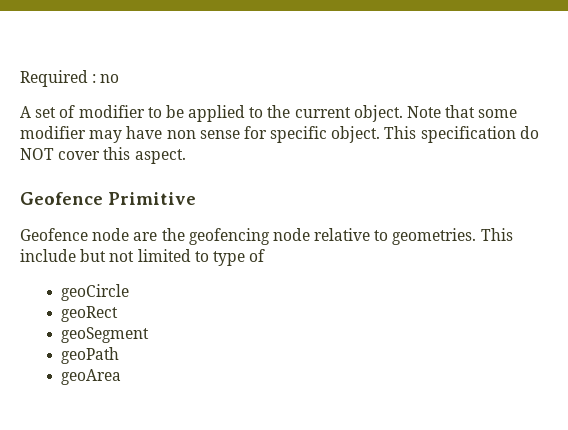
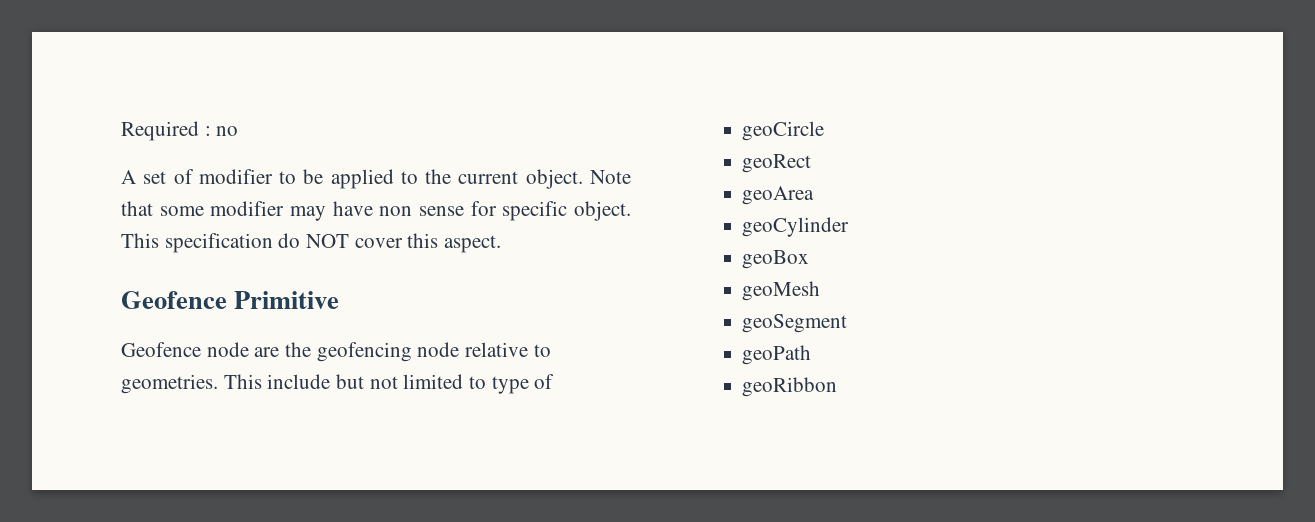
+ geoArea
+ geoCylinder
+ geoBox
+ geoMesh
- geoArea
+ geoRibbon

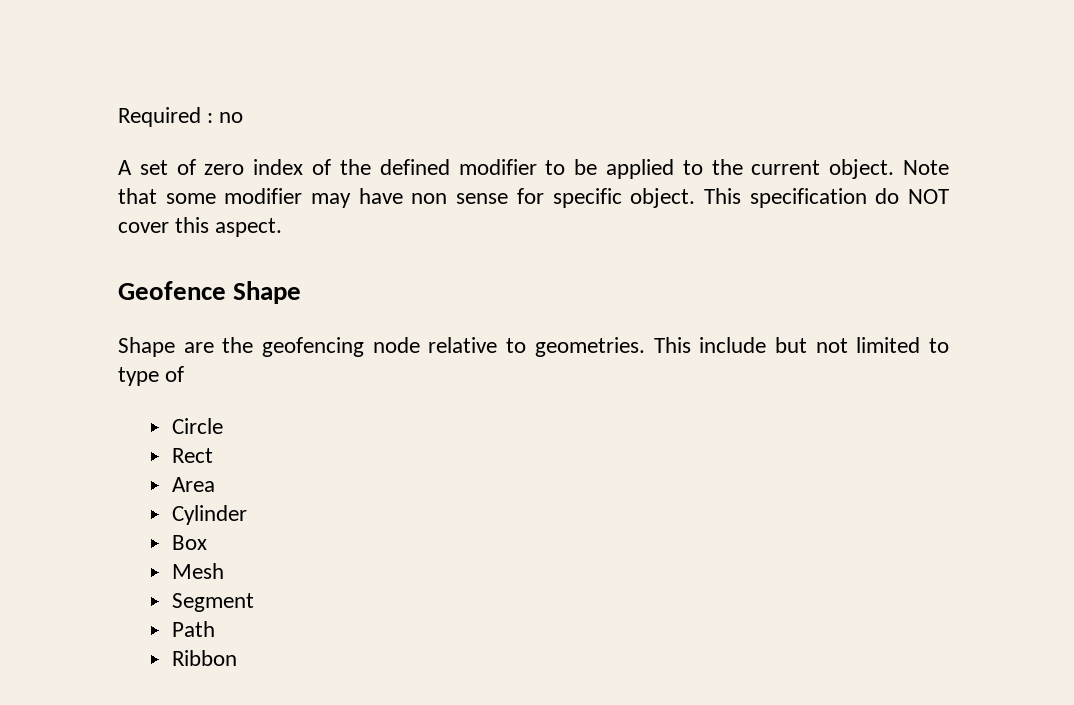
- A set of modifier to be applied to the current object.
+ A set of zero index of the defined modifier to be applied to the current object.
- Geofence Primitive
- Geofence node are the geofencing node relative to geometries.
+ Geofence Shape
+ Shape are the geofencing node relative to geometries.
- geoCircle
- geoRect
- geoArea
- geoCylinder
- geoBox
- geoMesh
- geoSegment
- geoPath
- geoRibbon
+ Circle
+ Rect
+ Area
+ Cylinder
+ Box
+ Mesh
+ Segment
+ Path
+ Ribbon

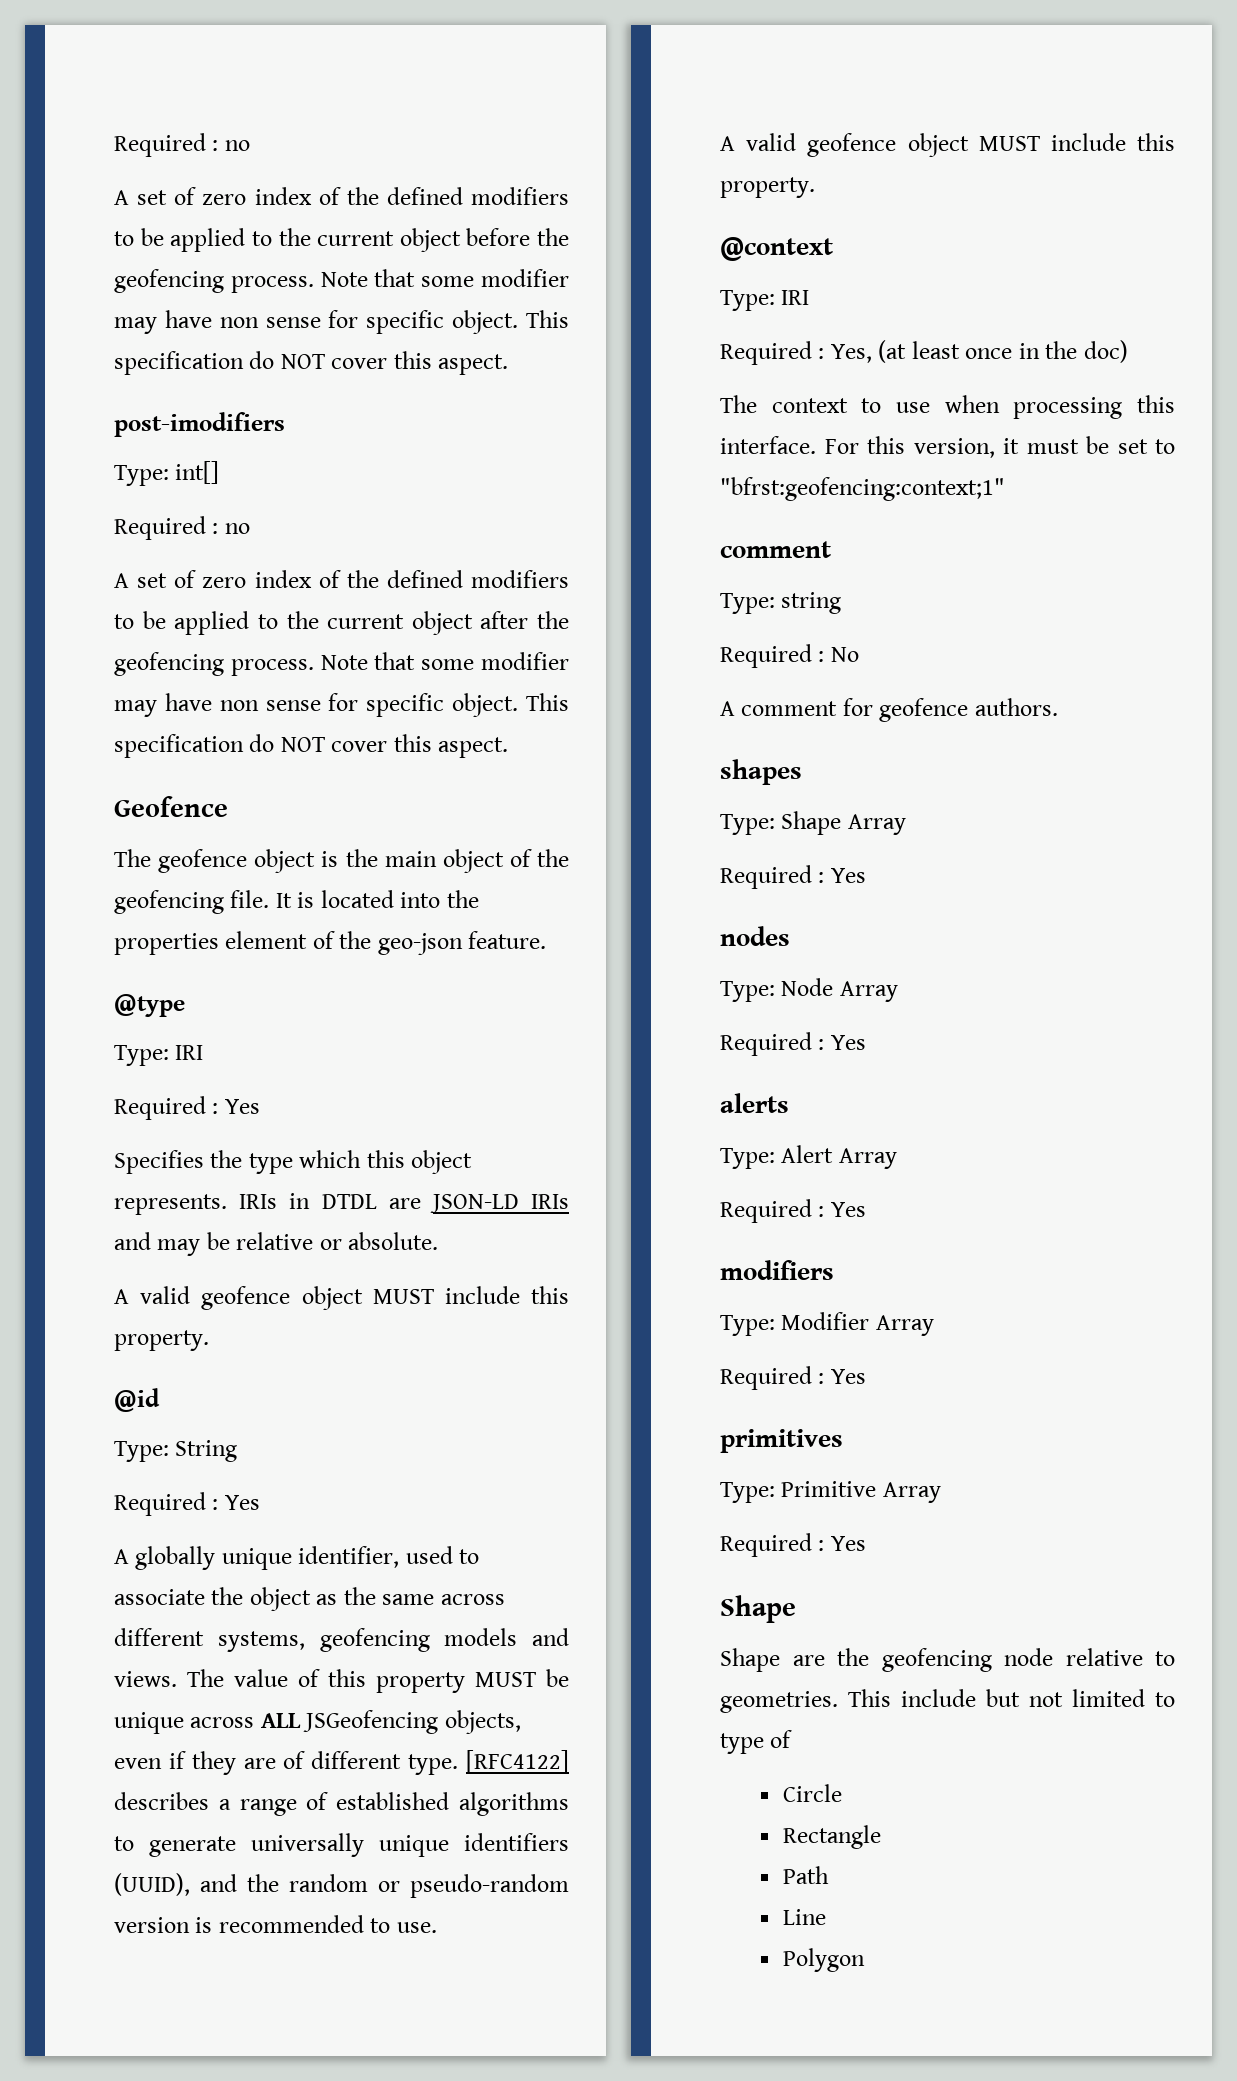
- A set of zero index of the defined modifier to be applied to the current object.
+ A set of zero index of the defined modifiers to be applied to the current object before the geofencing process. Note that some modifier may have non sense for specific object. This specification do NOT cover this aspect.
+ post-imodifiers
+ Type: int[]
+ Required : no
+ A set of zero index of the defined modifiers to be applied to the current object after the geofencing process.
- Geofence Shape
+ Geofence
+ The geofence object is the main object of the geofencing file. It is located into the properties element of the geo-json feature.
+ @type
+ Type: IRI
+ Required : Yes
+ Specifies the type which this object represents. IRIs in DTDL are JSON-LD IRIs and may be relative or absolute.
+ A valid geofence object MUST include this property.
+ @id
+ Type: String
+ Required : Yes
+ A globally unique identifier, used to associate the object as the same across different systems, geofencing models and views. The value of this property MUST be unique across ALL JSGeofencing objects, even if they are of different type. [RFC4122] describes a range of established algorithms to generate universally unique identifiers (UUID), and the random or pseudo-random version is recommended to use.
+ A valid geofence object MUST include this property.
+ @context
+ Type: IRI
+ Required : Yes, (at least once in the doc)
+ The context to use when processing this interface. For this version, it must be set to "bfrst:geofencing:context;1"
+ comment
+ Type: string
+ Required : No
+ A comment for geofence authors.
+ shapes
+ Type: Shape Array
+ Required : Yes
+ nodes
+ Type: Node Array
+ Required : Yes
+ alerts
+ Type: Alert Array
+ Required : Yes
+ modifiers
+ Type: Modifier Array
+ Required : Yes
+ primitives
+ Type: Primitive Array
+ Required : Yes
+ Shape
- Rect
- Area
- Cylinder
- Box
- Mesh
- Segment
+ Rectangle
- Ribbon
+ Line
+ Polygon

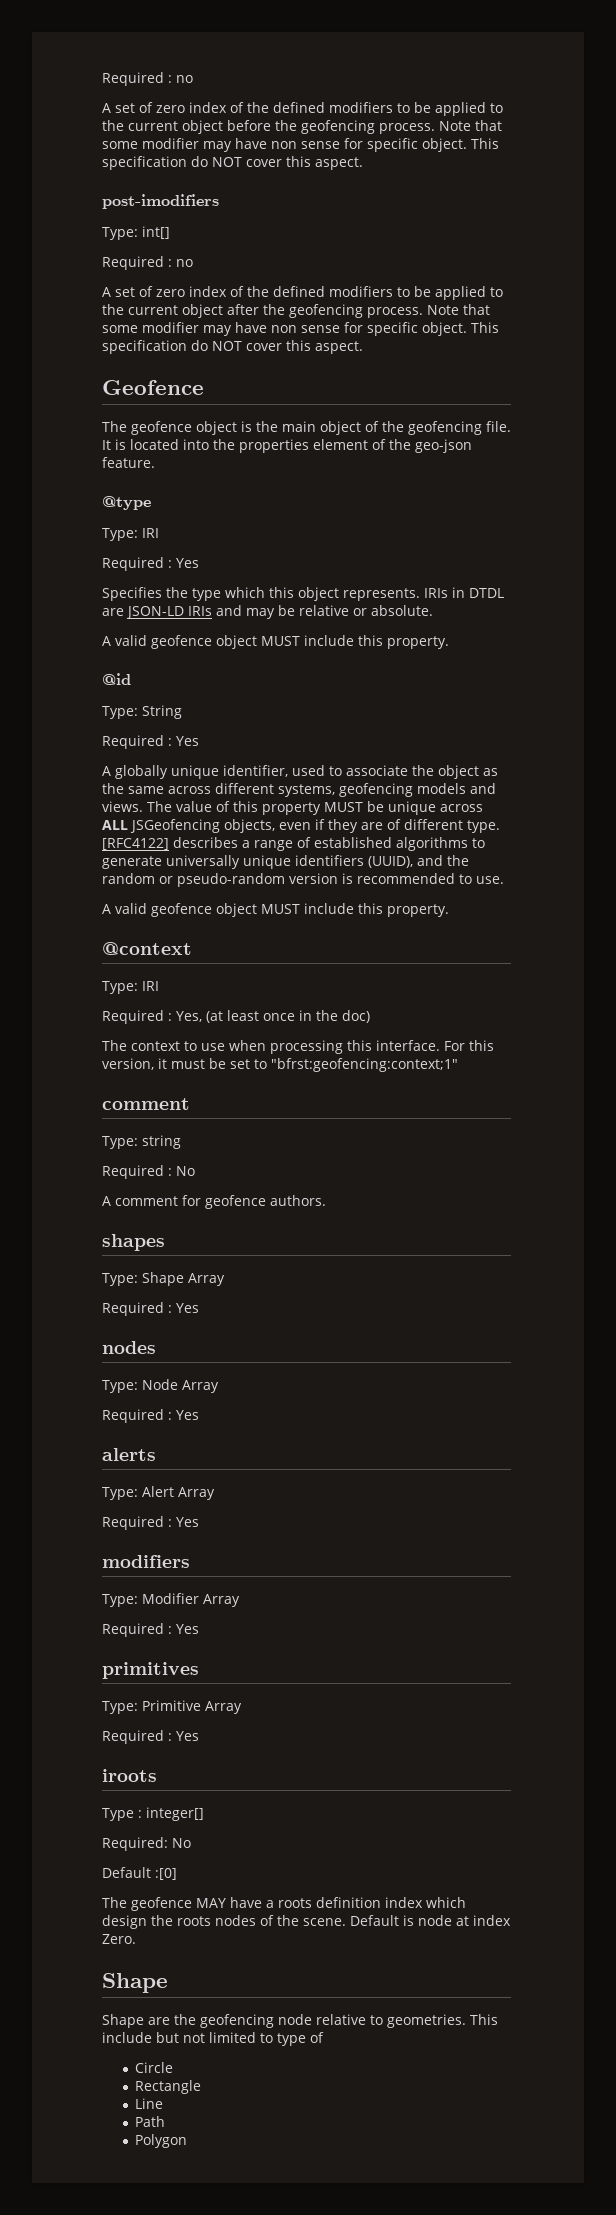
+ iroots
+ Type : integer[]
+ Required: No
+ Default :[0]
+ The geofence MAY have a roots definition index which design the roots nodes of the scene. Default is node at index Zero.
+ Line
- Line

